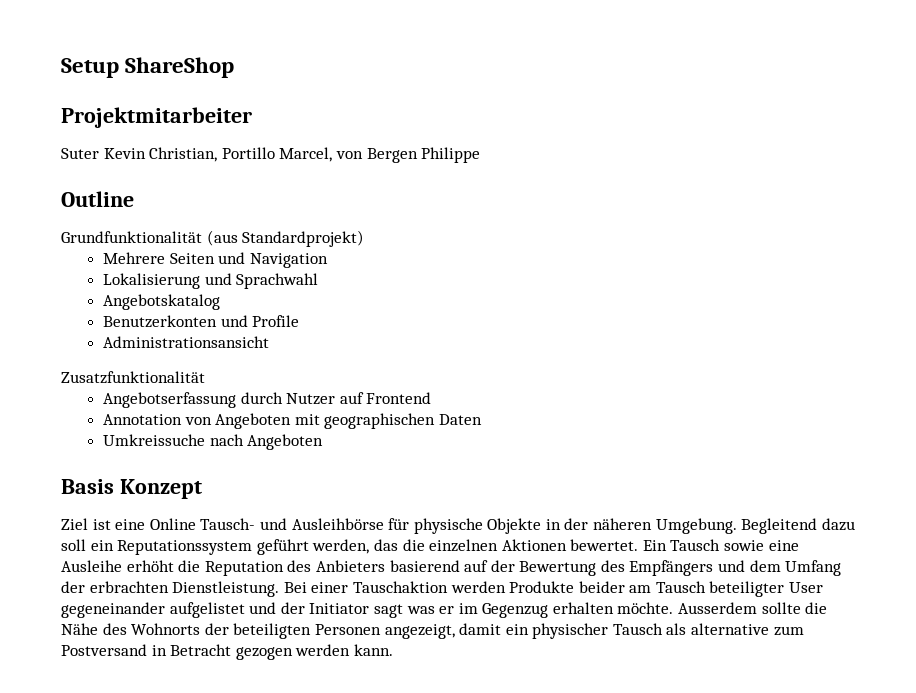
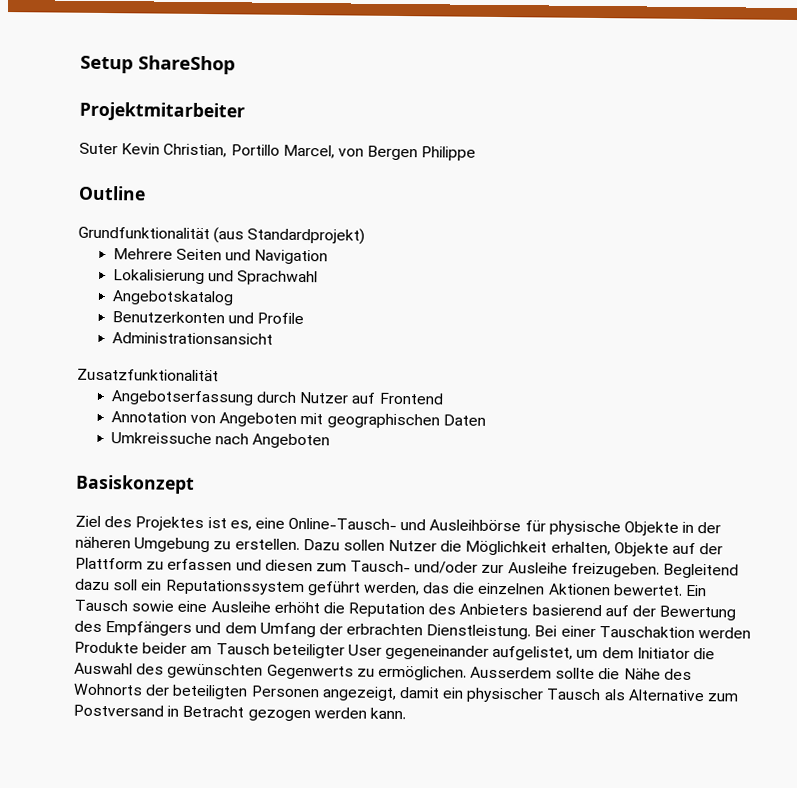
- Basis Konzept
+ Basiskonzept
- Ziel ist eine Online Tausch- und Ausleihbörse für physische Objekte in der näheren Umgebung.
+ Ziel des Projektes ist es, eine Online-Tausch- und Ausleihbörse für physische Objekte in der näheren Umgebung zu erstellen. Dazu sollen Nutzer die Möglichkeit erhalten, Objekte auf der Plattform zu erfassen und diesen zum Tausch- und/oder zur Ausleihe freizugeben.
- Bei einer Tauschaktion werden Produkte beider am Tausch beteiligter User gegeneinander aufgelistet und der Initiator sagt was er im Gegenzug erhalten möchte.
+ Bei einer Tauschaktion werden Produkte beider am Tausch beteiligter User gegeneinander aufgelistet, um dem Initiator die Auswahl des gewünschten Gegenwerts zu ermöglichen.
- Ausserdem sollte die Nähe des Wohnorts der beteiligten Personen angezeigt, damit ein physischer Tausch als alternative zum Postversand in Betracht gezogen werden kann.
+ Ausserdem sollte die Nähe des Wohnorts der beteiligten Personen angezeigt, damit ein physischer Tausch als Alternative zum Postversand in Betracht gezogen werden kann.

